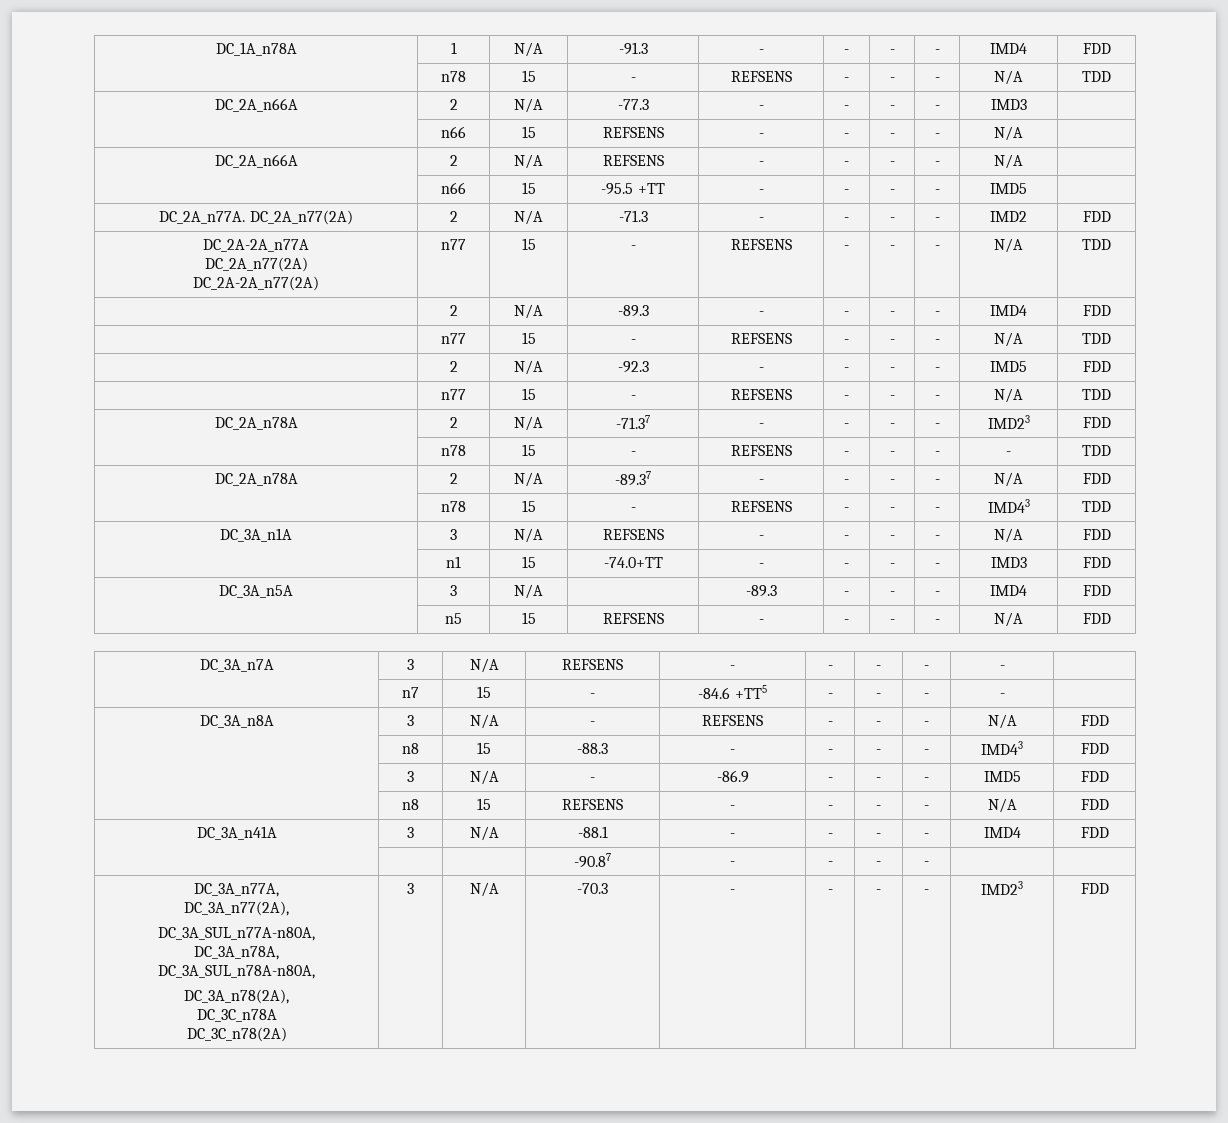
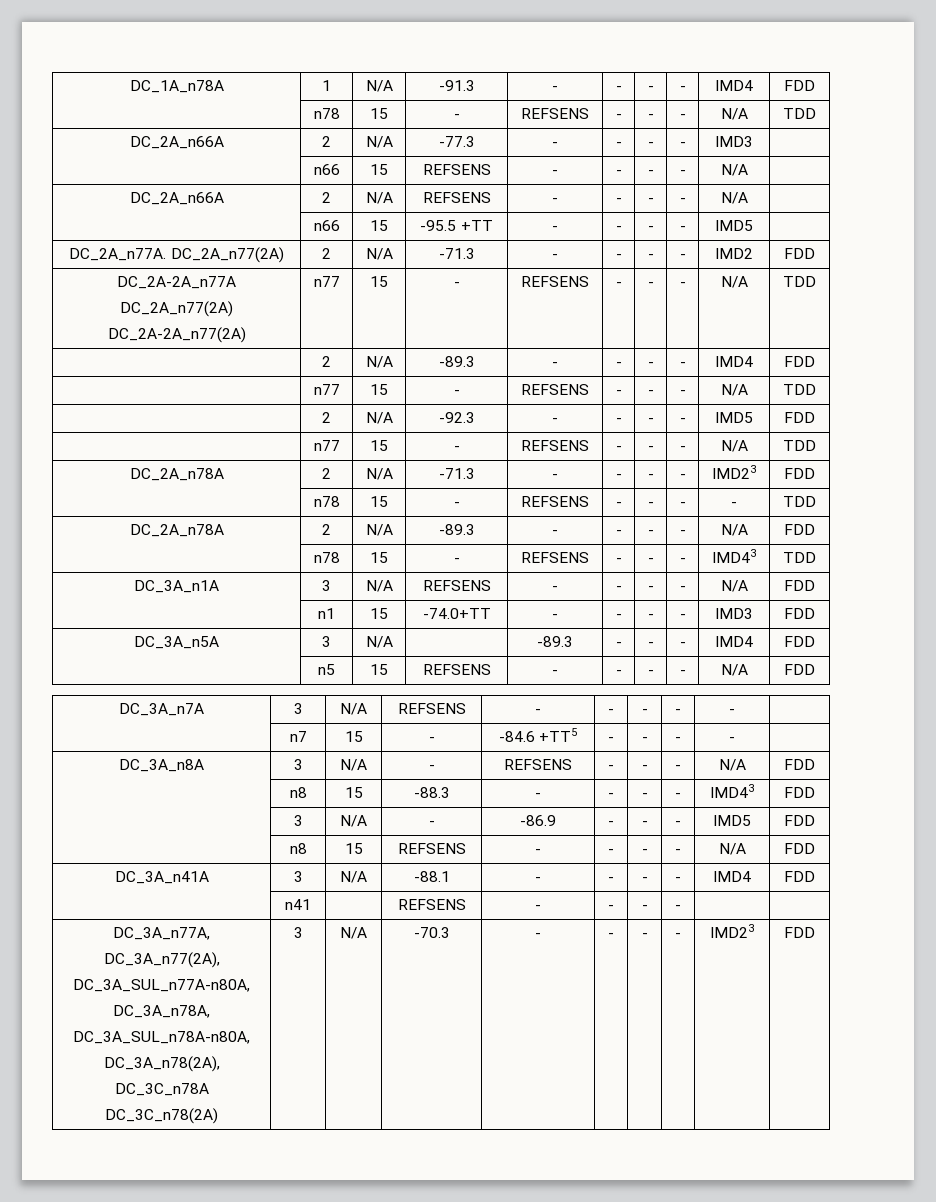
- DC_2A_n78A | 2 | N/A | -71.37 | - | - | - | - | IMD23 | FDD
+ DC_2A_n78A | 2 | N/A | -71.3 | - | - | - | - | IMD23 | FDD
- DC_2A_n78A | 2 | N/A | -89.37 | - | - | - | - | N/A | FDD
+ DC_2A_n78A | 2 | N/A | -89.3 | - | - | - | - | N/A | FDD
- | | | -90.87 | - | - | - | - | |
+ | n41 | | REFSENS | - | - | - | - | |

